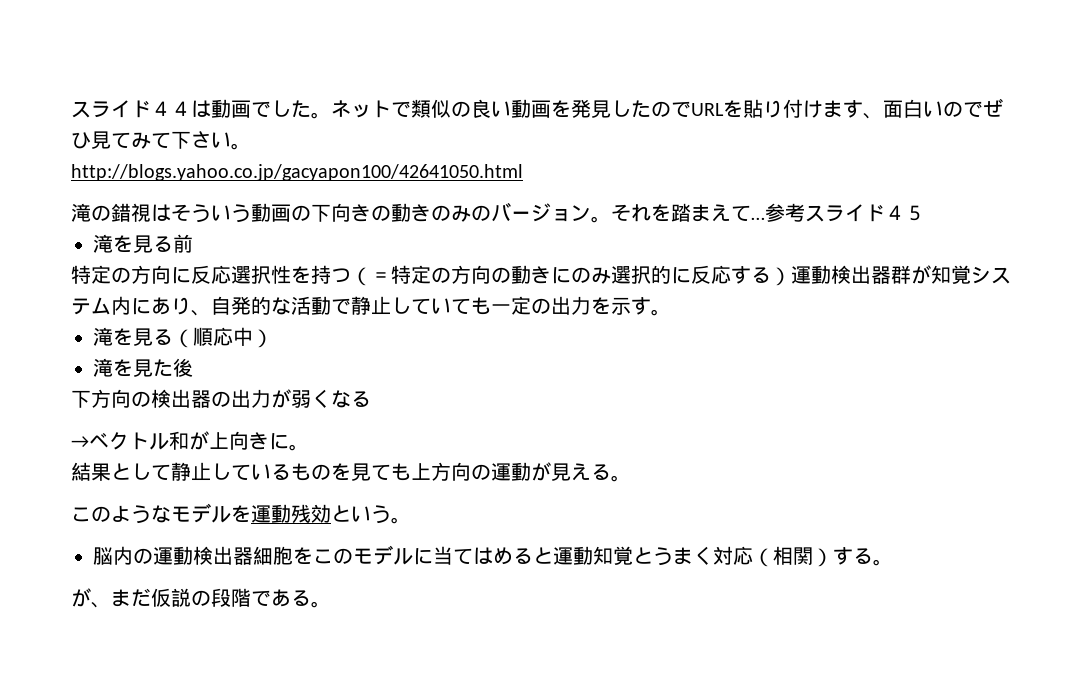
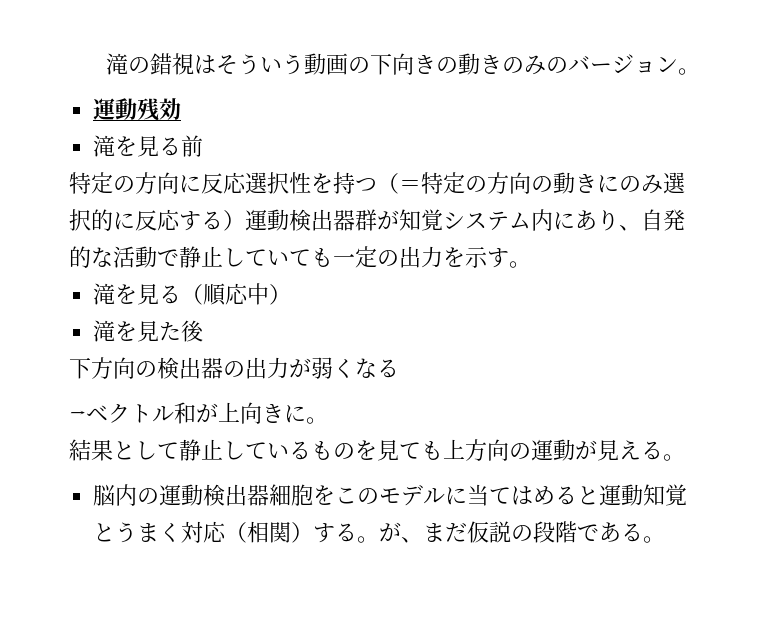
- スライド４４は動画でした。ネットで類似の良い動画を発見したのでURLを貼り付けます、面白いのでぜひ見てみて下さい。
- http://blogs.yahoo.co.jp/gacyapon100/42641050.html
- 滝の錯視はそういう動画の下向きの動きのみのバージョン。それを踏まえて…参考スライド４５
+ 滝の錯視はそういう動画の下向きの動きのみのバージョン。
+ 運動残効
- このようなモデルを運動残効という。
- 脳内の運動検出器細胞をこのモデルに当てはめると運動知覚とうまく対応（相関）する。
- が、まだ仮説の段階である。
+ 脳内の運動検出器細胞をこのモデルに当てはめると運動知覚とうまく対応（相関）する。が、まだ仮説の段階である。

